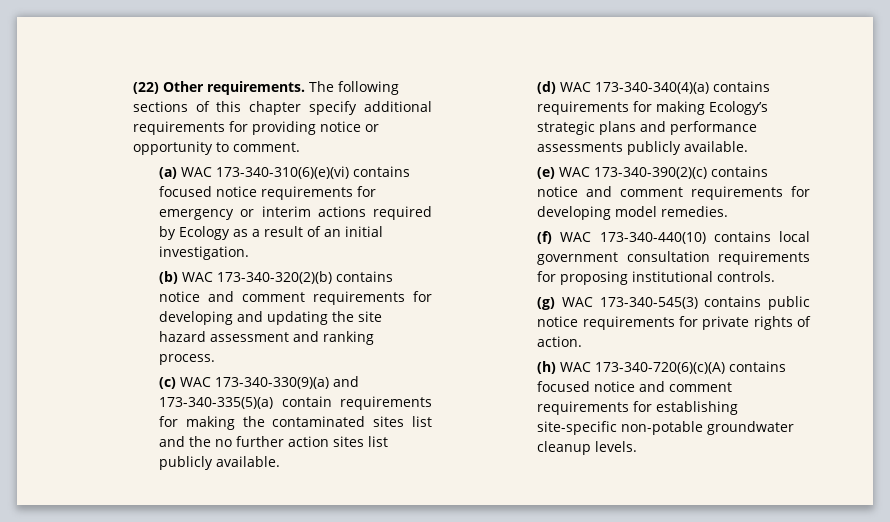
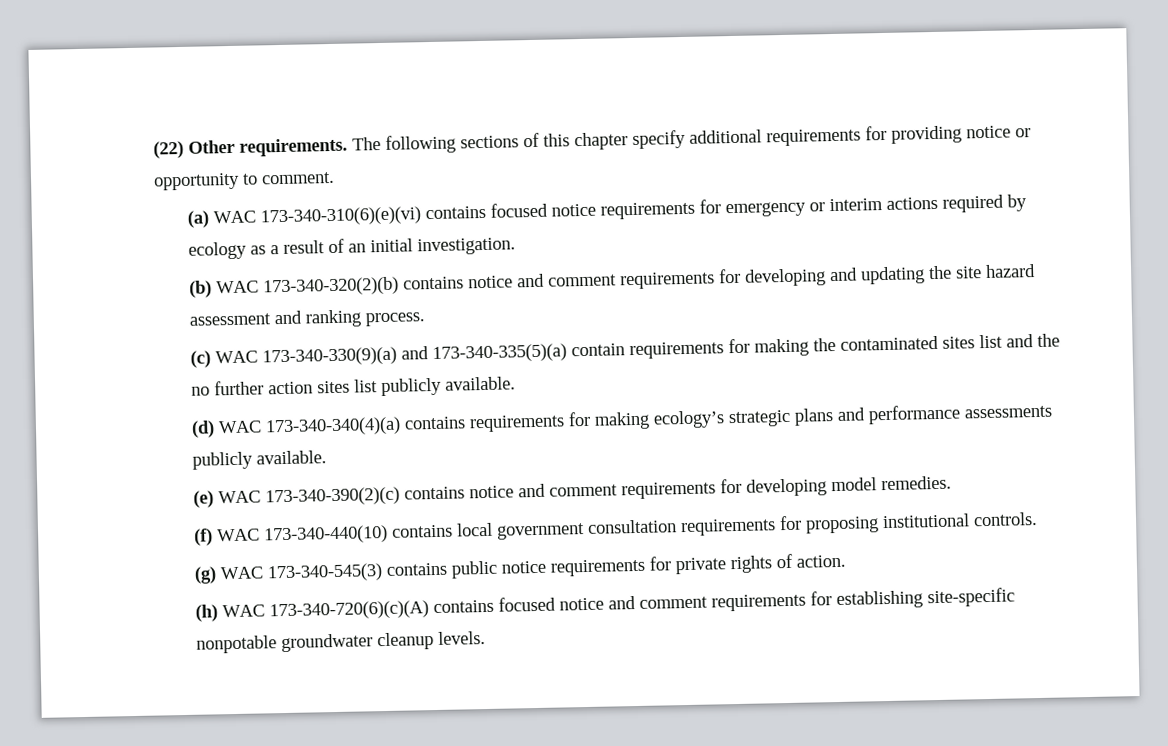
- (a) WAC 173-340-310(6)(e)(vi) contains focused notice requirements for emergency or interim actions required by Ecology as a result of an initial investigation.
+ (a) WAC 173-340-310(6)(e)(vi) contains focused notice requirements for emergency or interim actions required by ecology as a result of an initial investigation.
- (d) WAC 173-340-340(4)(a) contains requirements for making Ecology’s strategic plans and performance assessments publicly available.
+ (d) WAC 173-340-340(4)(a) contains requirements for making ecology’s strategic plans and performance assessments publicly available.
- (h) WAC 173-340-720(6)(c)(A) contains focused notice and comment requirements for establishing site-specific non-potable groundwater cleanup levels.
+ (h) WAC 173-340-720(6)(c)(A) contains focused notice and comment requirements for establishing site-specific nonpotable groundwater cleanup levels.

